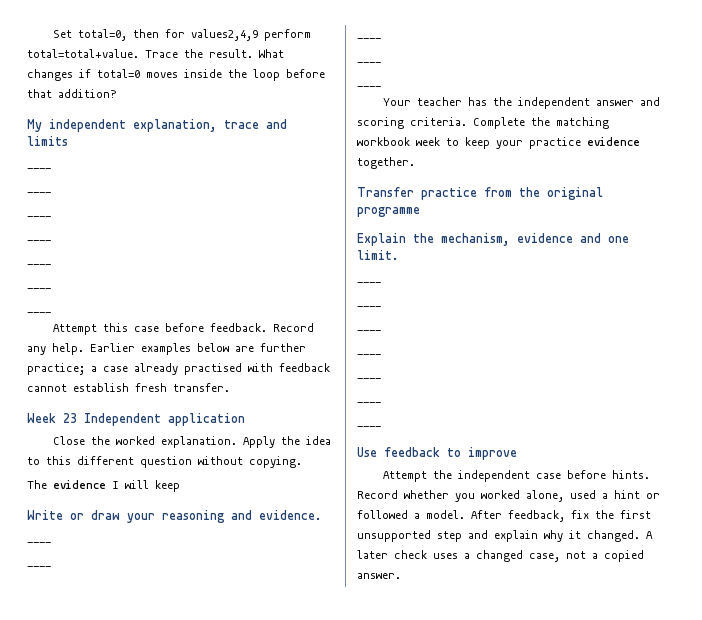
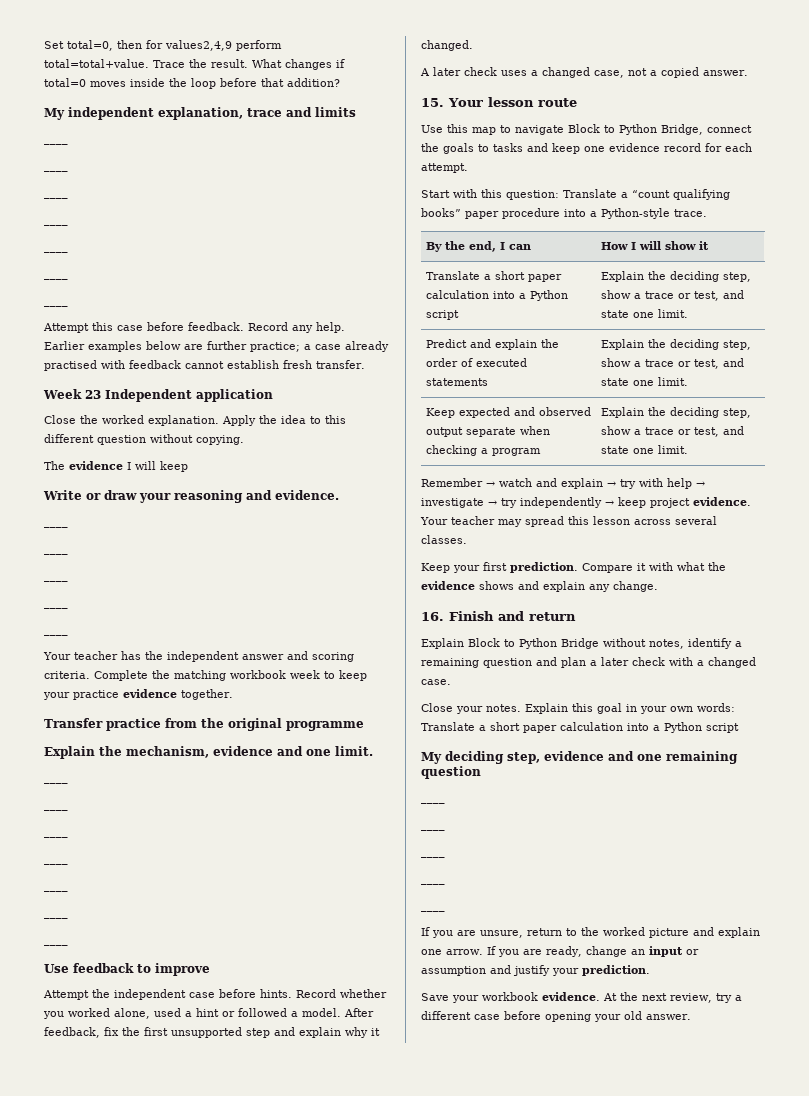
- After feedback, fix the first unsupported step and explain why it changed. A later check uses a changed case, not a copied answer.
+ After feedback, fix the first unsupported step and explain why it changed.
+ A later check uses a changed case, not a copied answer.
+ 15. Your lesson route
+ Use this map to navigate Block to Python Bridge, connect the goals to tasks and keep one evidence record for each attempt.
+ Start with this question: Translate a “count qualifying books” paper procedure into a Python-style trace.
+ By the end, I can | How I will show it
+ Translate a short paper calculation into a Python script | Explain the deciding step, show a trace or test, and state one limit.
+ Predict and explain the order of executed statements | Explain the deciding step, show a trace or test, and state one limit.
+ Keep expected and observed output separate when checking a program | Explain the deciding step, show a trace or test, and state one limit.
+ Remember → watch and explain → try with help → investigate → try independently → keep project evidence. Your teacher may spread this lesson across several classes.
+ Keep your first prediction. Compare it with what the evidence shows and explain any change.
+ 16. Finish and return
+ Explain Block to Python Bridge without notes, identify a remaining question and plan a later check with a changed case.
+ Close your notes. Explain this goal in your own words: Translate a short paper calculation into a Python script
+ My deciding step, evidence and one remaining question
+ ____
+ ____
+ ____
+ ____
+ ____
+ If you are unsure, return to the worked picture and explain one arrow. If you are ready, change an input or assumption and justify your prediction.
+ Save your workbook evidence. At the next review, try a different case before opening your old answer.

